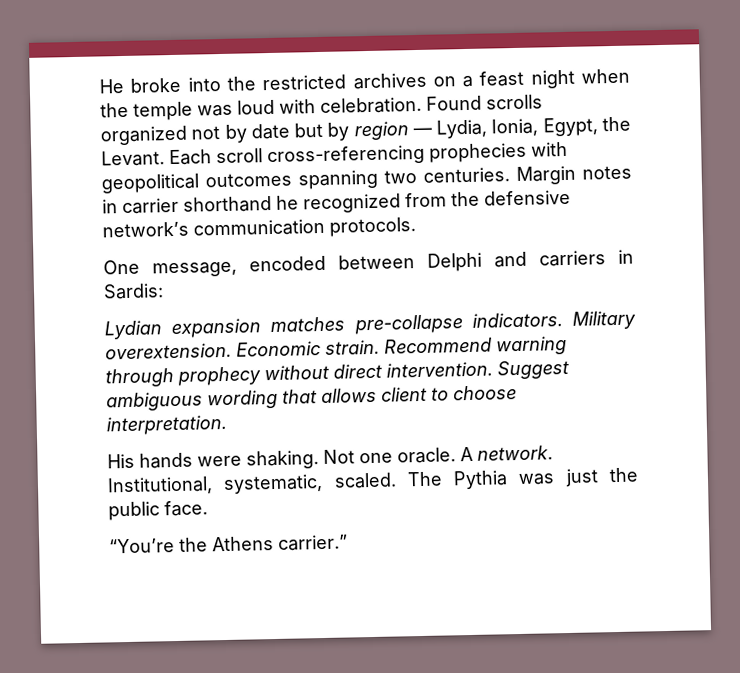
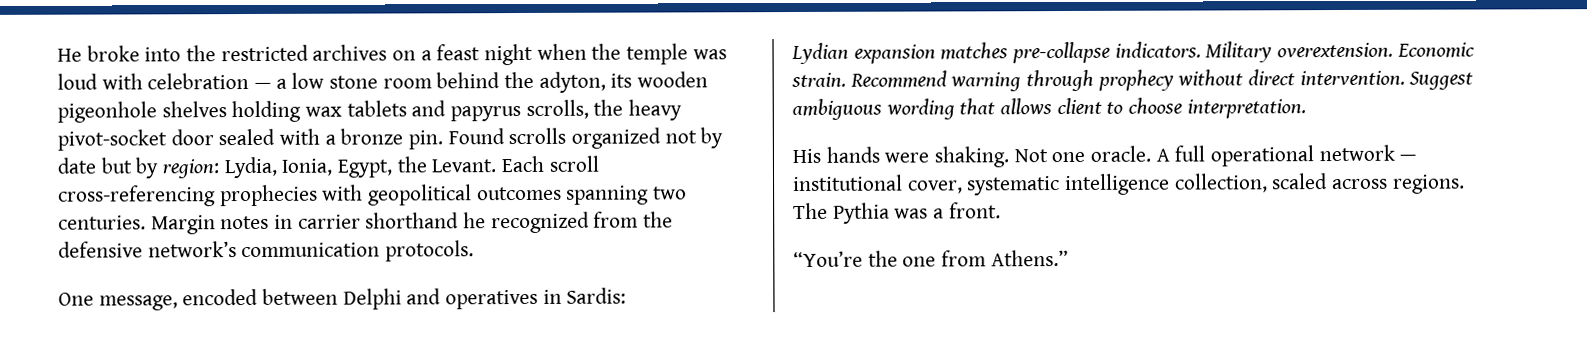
- He broke into the restricted archives on a feast night when the temple was loud with celebration.
+ He broke into the restricted archives on a feast night when the temple was loud with celebration — a low stone room behind the adyton, its wooden pigeonhole shelves holding wax tablets and papyrus scrolls, the heavy pivot-socket door sealed with a bronze pin.
- Found scrolls organized not by date but by region — Lydia, Ionia, Egypt, the Levant.
+ Found scrolls organized not by date but by region: Lydia, Ionia, Egypt, the Levant.
- One message, encoded between Delphi and carriers in Sardis:
+ One message, encoded between Delphi and operatives in Sardis:
- A network. Institutional, systematic, scaled. The Pythia was just the public face.
+ A full operational network — institutional cover, systematic intelligence collection, scaled across regions. The Pythia was a front.
- “You’re the Athens carrier.”
+ “You’re the one from Athens.”

